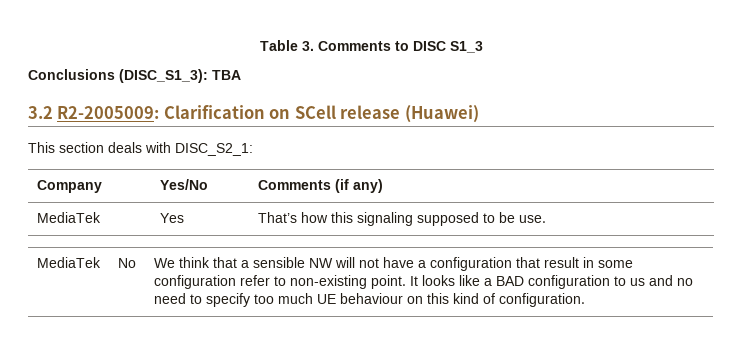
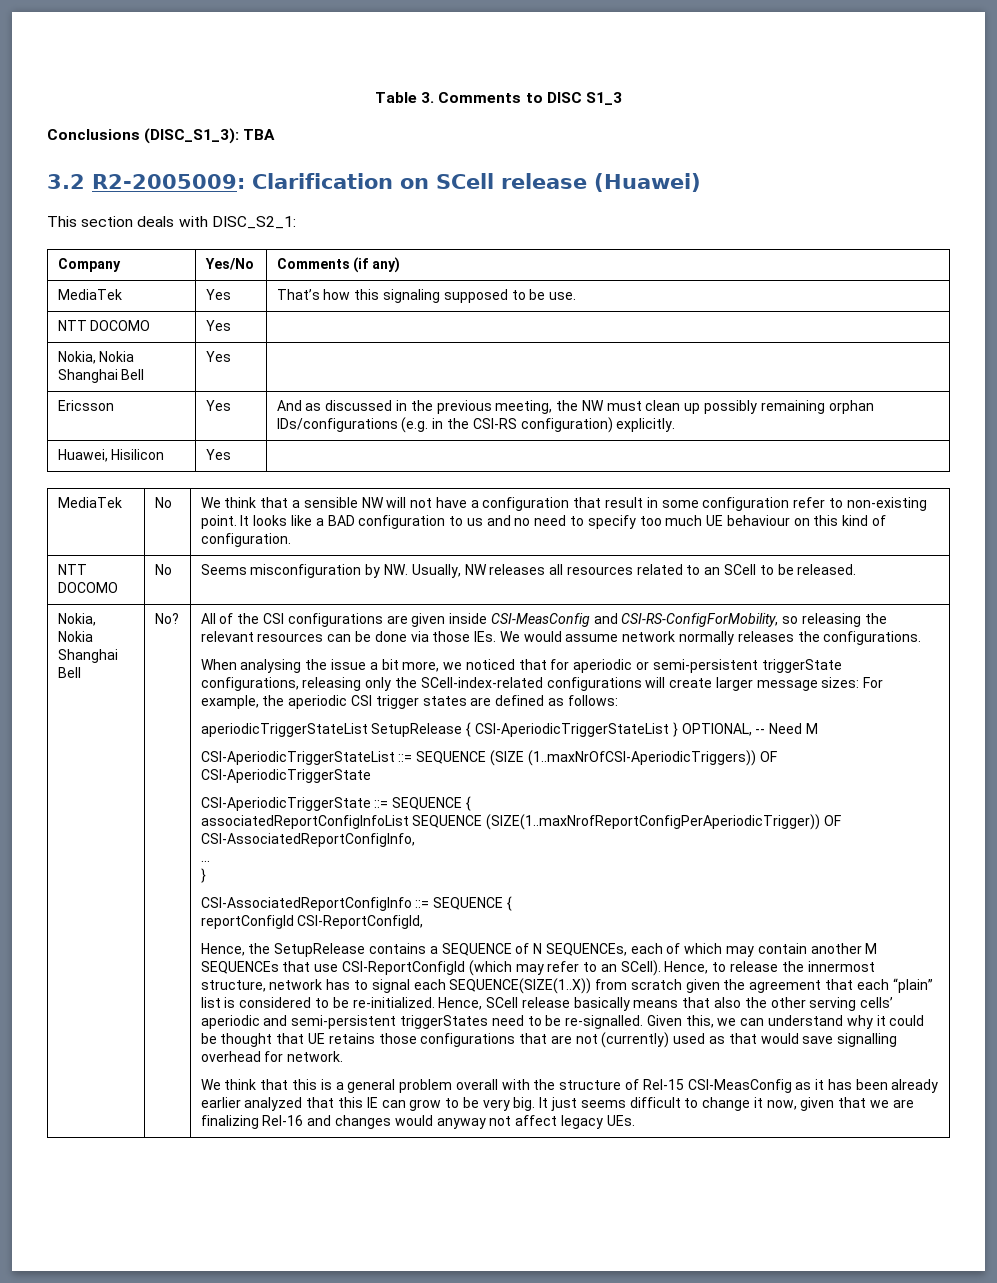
+ NTT DOCOMO | Yes |
+ Nokia, Nokia Shanghai Bell | Yes |
+ Ericsson | Yes | And as discussed in the previous meeting, the NW must clean up possibly remaining orphan IDs/configurations (e.g. in the CSI-RS configuration) explicitly.
+ Huawei, Hisilicon | Yes |
+ NTT DOCOMO | No | Seems misconfiguration by NW. Usually, NW releases all resources related to an SCell to be released.
+ Nokia, Nokia Shanghai Bell | No? | All of the CSI configurations are given inside CSI-MeasConfig and CSI-RS-ConfigForMobility, so releasing the relevant resources can be done via those IEs. We would assume network normally releases the configurations.
+ When analysing the issue a bit more, we noticed that for aperiodic or semi-persistent triggerState configurations, releasing only the SCell-index-related configurations will create larger message sizes: For example, the aperiodic CSI trigger states are defined as follows:
+ aperiodicTriggerStateList SetupRelease { CSI-AperiodicTriggerStateList } OPTIONAL, -- Need M
+ CSI-AperiodicTriggerStateList ::= SEQUENCE (SIZE (1..maxNrOfCSI-AperiodicTriggers)) OF CSI-AperiodicTriggerState
+ CSI-AperiodicTriggerState ::= SEQUENCE {
+ associatedReportConfigInfoList SEQUENCE (SIZE(1..maxNrofReportConfigPerAperiodicTrigger)) OF CSI-AssociatedReportConfigInfo,
+ ...
+ }
+ CSI-AssociatedReportConfigInfo ::= SEQUENCE {
+ reportConfigId CSI-ReportConfigId,
+ Hence, the SetupRelease contains a SEQUENCE of N SEQUENCEs, each of which may contain another M SEQUENCEs that use CSI-ReportConfigId (which may refer to an SCell). Hence, to release the innermost structure, network has to signal each SEQUENCE(SIZE(1..X)) from scratch given the agreement that each “plain” list is considered to be re-initialized. Hence, SCell release basically means that also the other serving cells’ aperiodic and semi-persistent triggerStates need to be re-signalled. Given this, we can understand why it could be thought that UE retains those configurations that are not (currently) used as that would save signalling overhead for network.
+ We think that this is a general problem overall with the structure of Rel-15 CSI-MeasConfig as it has been already earlier analyzed that this IE can grow to be very big. It just seems difficult to change it now, given that we are finalizing Rel-16 and changes would anyway not affect legacy UEs.

